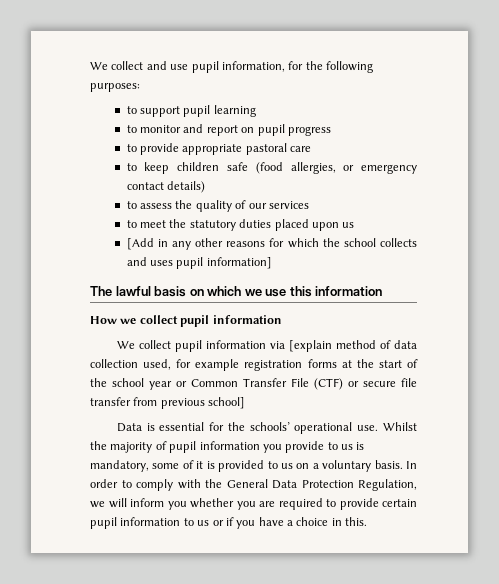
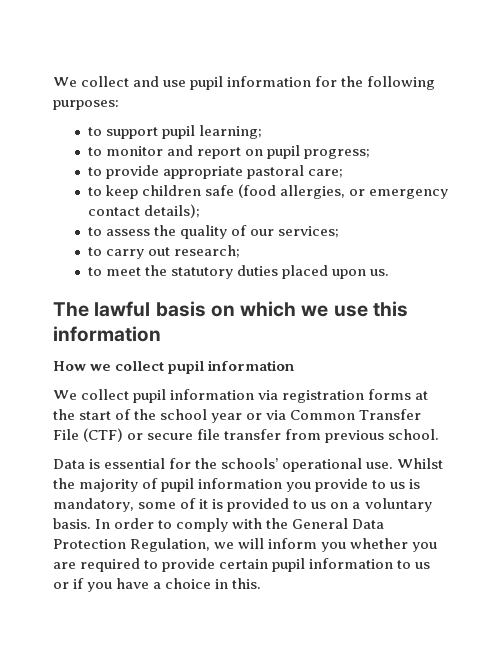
- We collect and use pupil information, for the following purposes:
+ We collect and use pupil information for the following purposes:
- to support pupil learning
+ to support pupil learning;
- to monitor and report on pupil progress
+ to monitor and report on pupil progress;
- to provide appropriate pastoral care
+ to provide appropriate pastoral care;
- to keep children safe (food allergies, or emergency contact details)
+ to keep children safe (food allergies, or emergency contact details);
- to assess the quality of our services
+ to assess the quality of our services;
+ to carry out research;
- to meet the statutory duties placed upon us
- [Add in any other reasons for which the school collects and uses pupil information]
+ to meet the statutory duties placed upon us.
- We collect pupil information via [explain method of data collection used, for example registration forms at the start of the school year or Common Transfer File (CTF) or secure file transfer from previous school]
+ We collect pupil information via registration forms at the start of the school year or via Common Transfer File (CTF) or secure file transfer from previous school.

